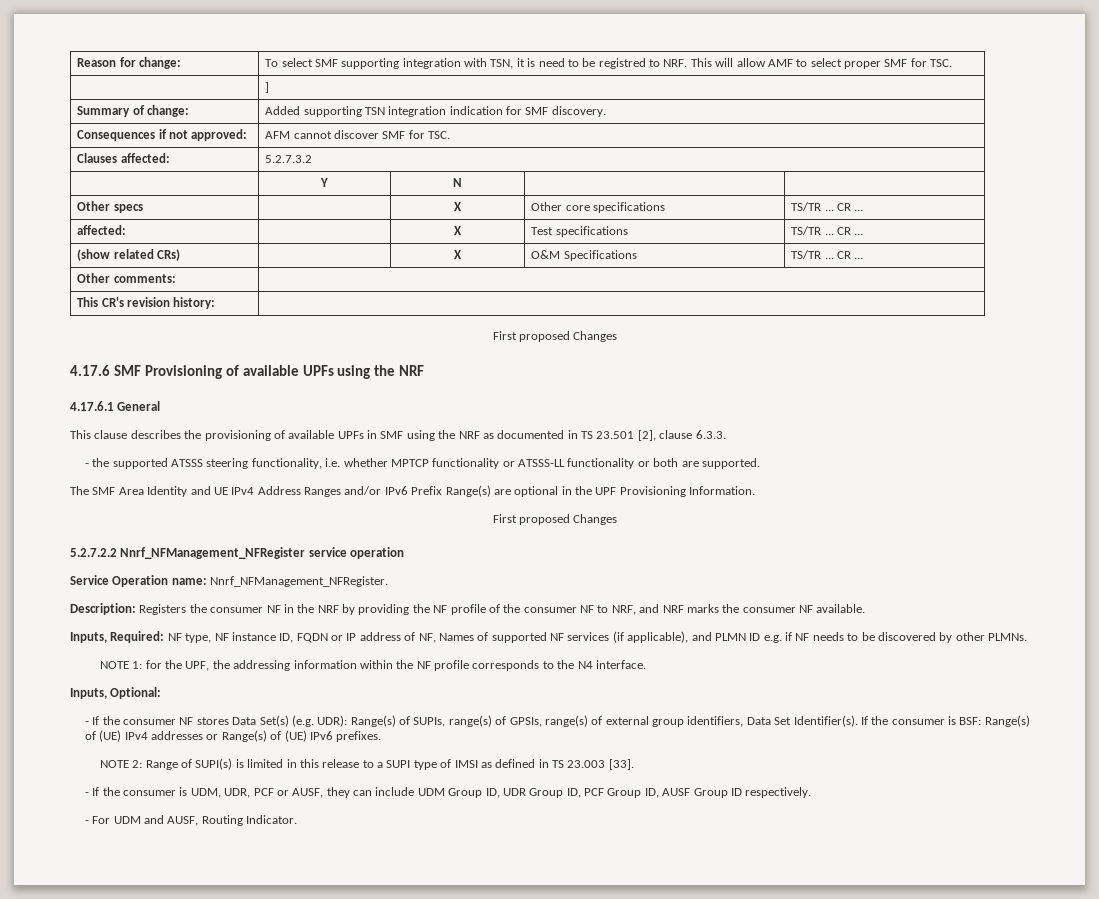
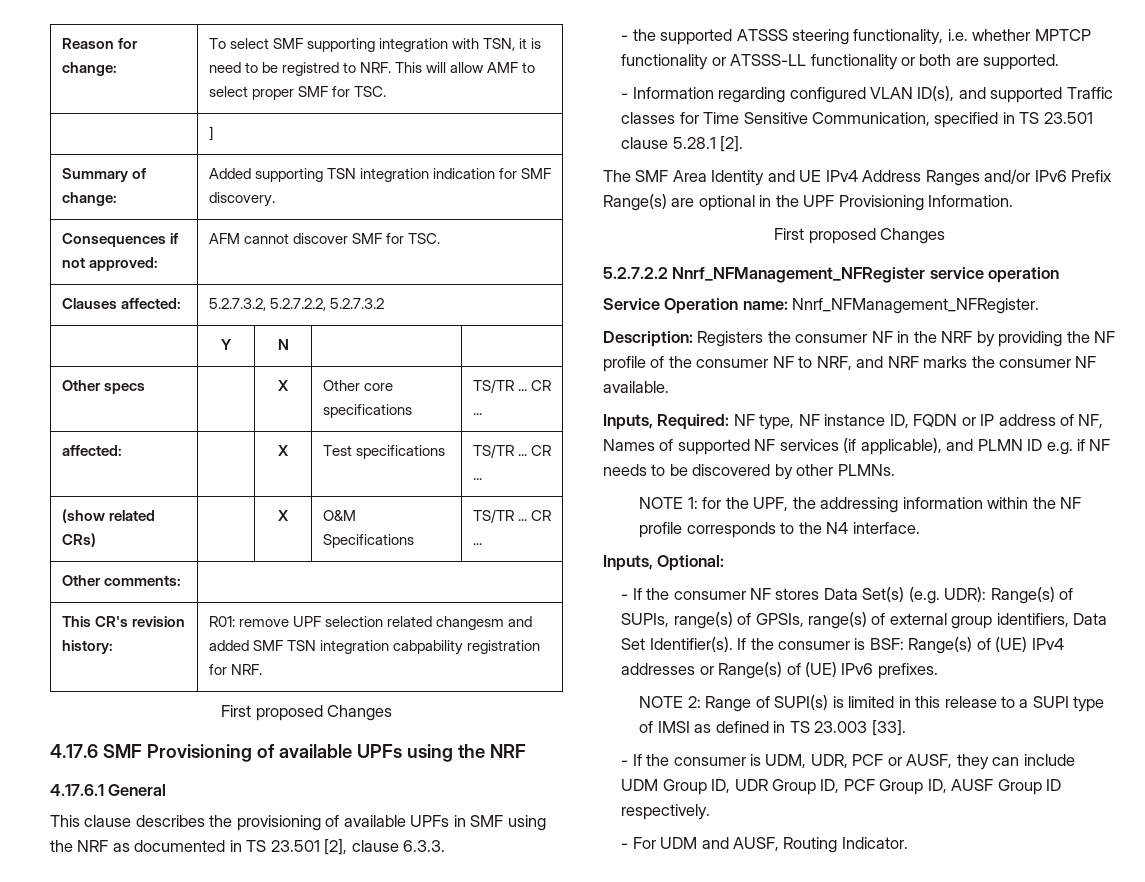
- Clauses affected: | 5.2.7.3.2
+ Clauses affected: | 5.2.7.3.2, 5.2.7.2.2, 5.2.7.3.2
- This CR's revision history: |
+ This CR's revision history: | R01: remove UPF selection related changesm and added SMF TSN integration cabpability registration for NRF.
+ - Information regarding configured VLAN ID(s), and supported Traffic classes for Time Sensitive Communication, specified in TS 23.501 clause 5.28.1 [2].

